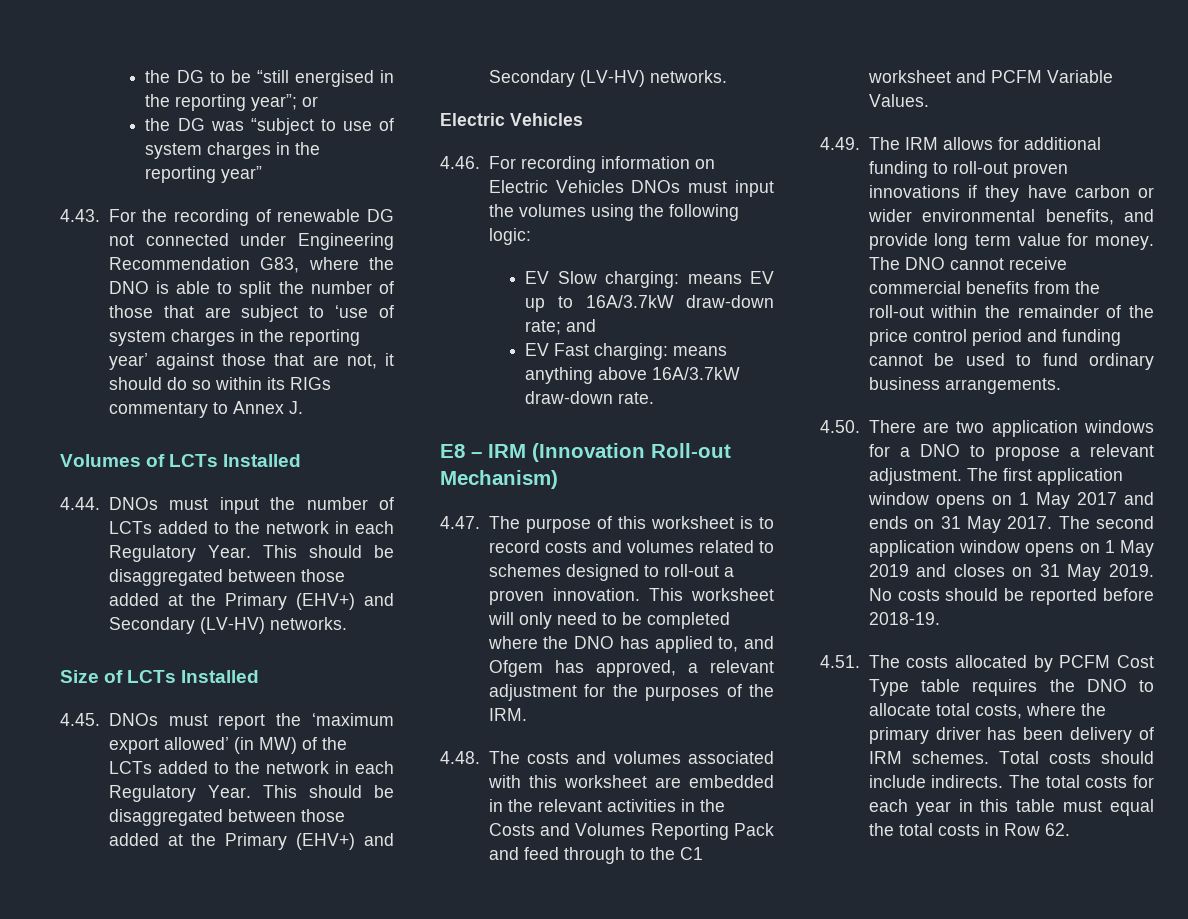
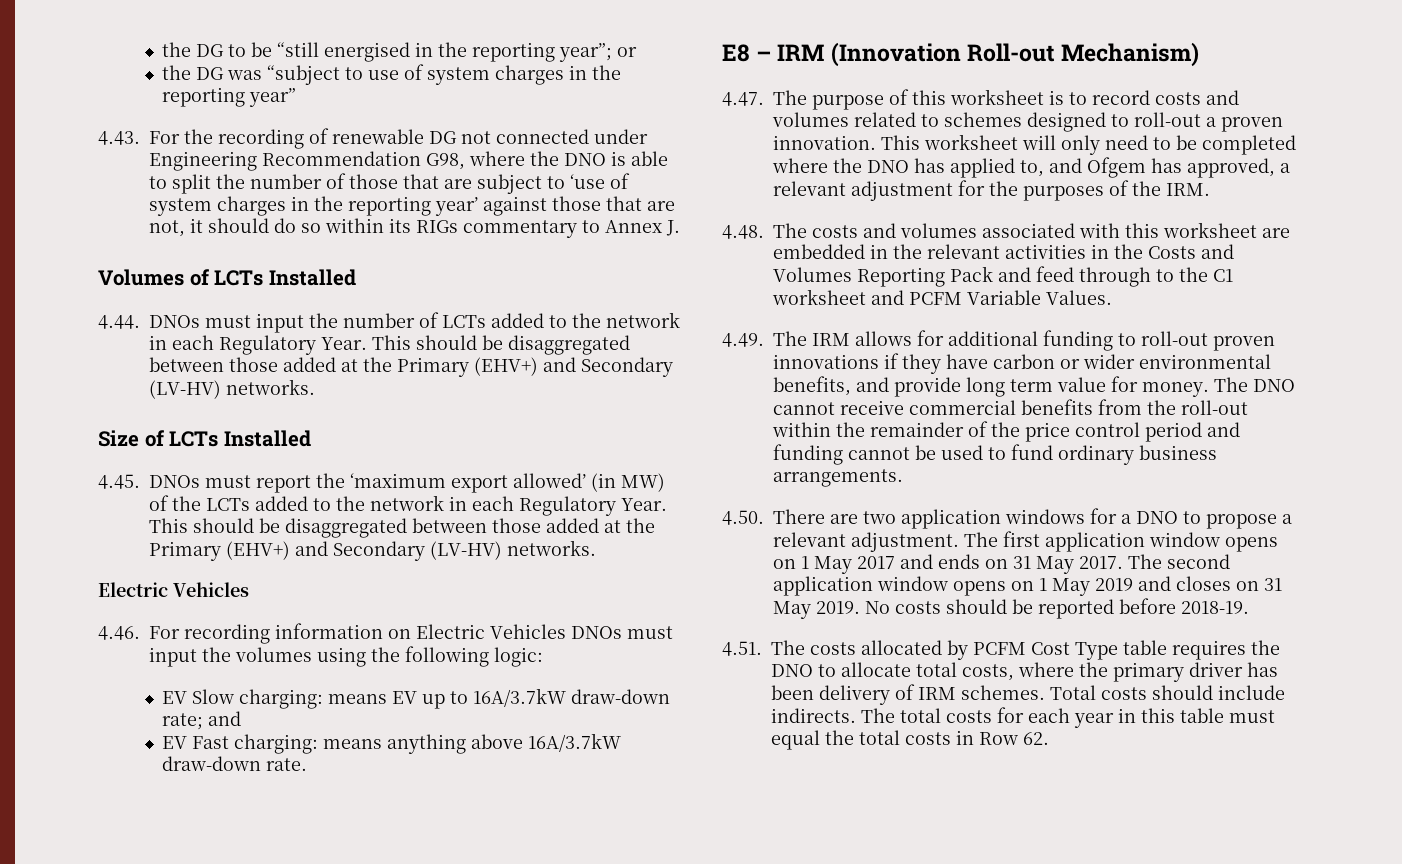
- 4.43. For the recording of renewable DG not connected under Engineering Recommendation G83, where the DNO is able to split the number of those that are subject to ‘use of system charges in the reporting year’ against those that are not, it should do so within its RIGs commentary to Annex J.
+ 4.43. For the recording of renewable DG not connected under Engineering Recommendation G98, where the DNO is able to split the number of those that are subject to ‘use of system charges in the reporting year’ against those that are not, it should do so within its RIGs commentary to Annex J.

